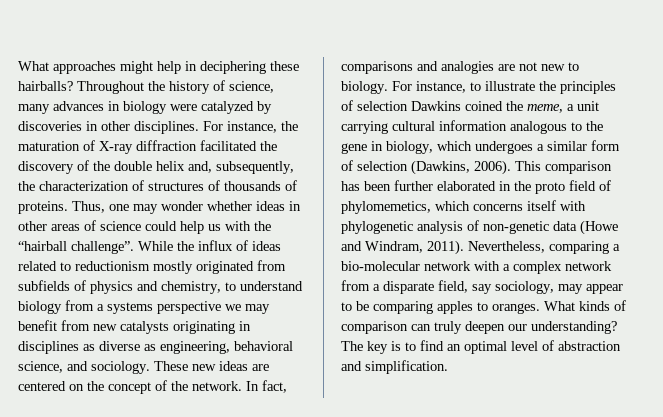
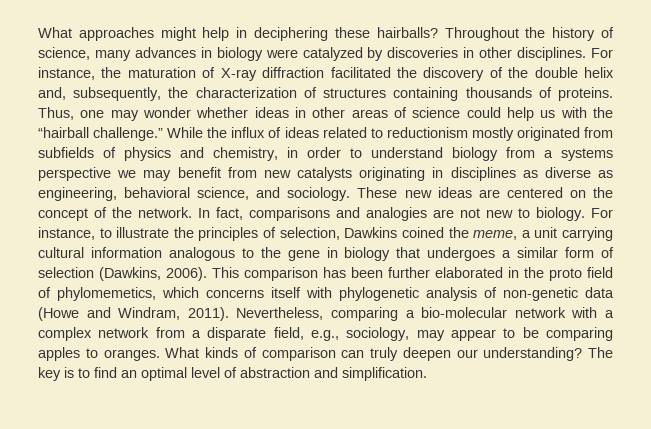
- For instance, the maturation of X-ray diffraction facilitated the discovery of the double helix and, subsequently, the characterization of structures of thousands of proteins.
+ For instance, the maturation of X-ray diffraction facilitated the discovery of the double helix and, subsequently, the characterization of structures containing thousands of proteins.
- Thus, one may wonder whether ideas in other areas of science could help us with the “hairball challenge”.
+ Thus, one may wonder whether ideas in other areas of science could help us with the “hairball challenge.”
- While the influx of ideas related to reductionism mostly originated from subfields of physics and chemistry, to understand biology from a systems perspective we may benefit from new catalysts originating in disciplines as diverse as engineering, behavioral science, and sociology.
+ While the influx of ideas related to reductionism mostly originated from subfields of physics and chemistry, in order to understand biology from a systems perspective we may benefit from new catalysts originating in disciplines as diverse as engineering, behavioral science, and sociology.
- For instance, to illustrate the principles of selection Dawkins coined the meme, a unit carrying cultural information analogous to the gene in biology, which undergoes a similar form of selection (Dawkins, 2006).
+ For instance, to illustrate the principles of selection, Dawkins coined the meme, a unit carrying cultural information analogous to the gene in biology that undergoes a similar form of selection (Dawkins, 2006).
- Nevertheless, comparing a bio-molecular network with a complex network from a disparate field, say sociology, may appear to be comparing apples to oranges.
+ Nevertheless, comparing a bio-molecular network with a complex network from a disparate field, e.g., sociology, may appear to be comparing apples to oranges.

